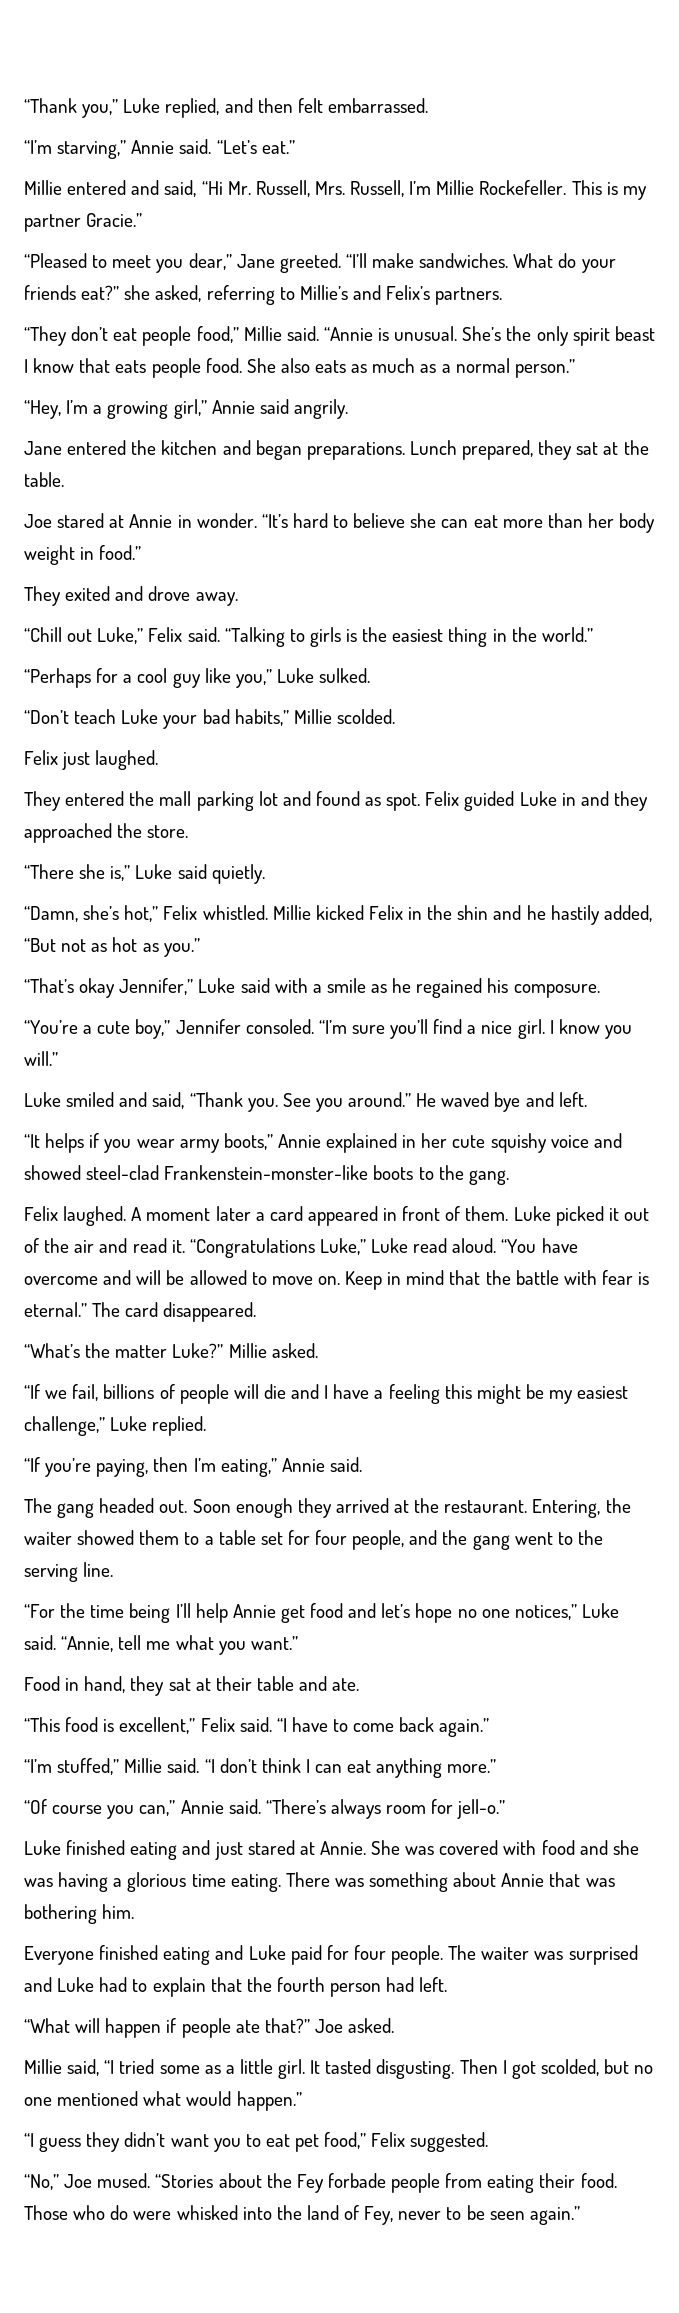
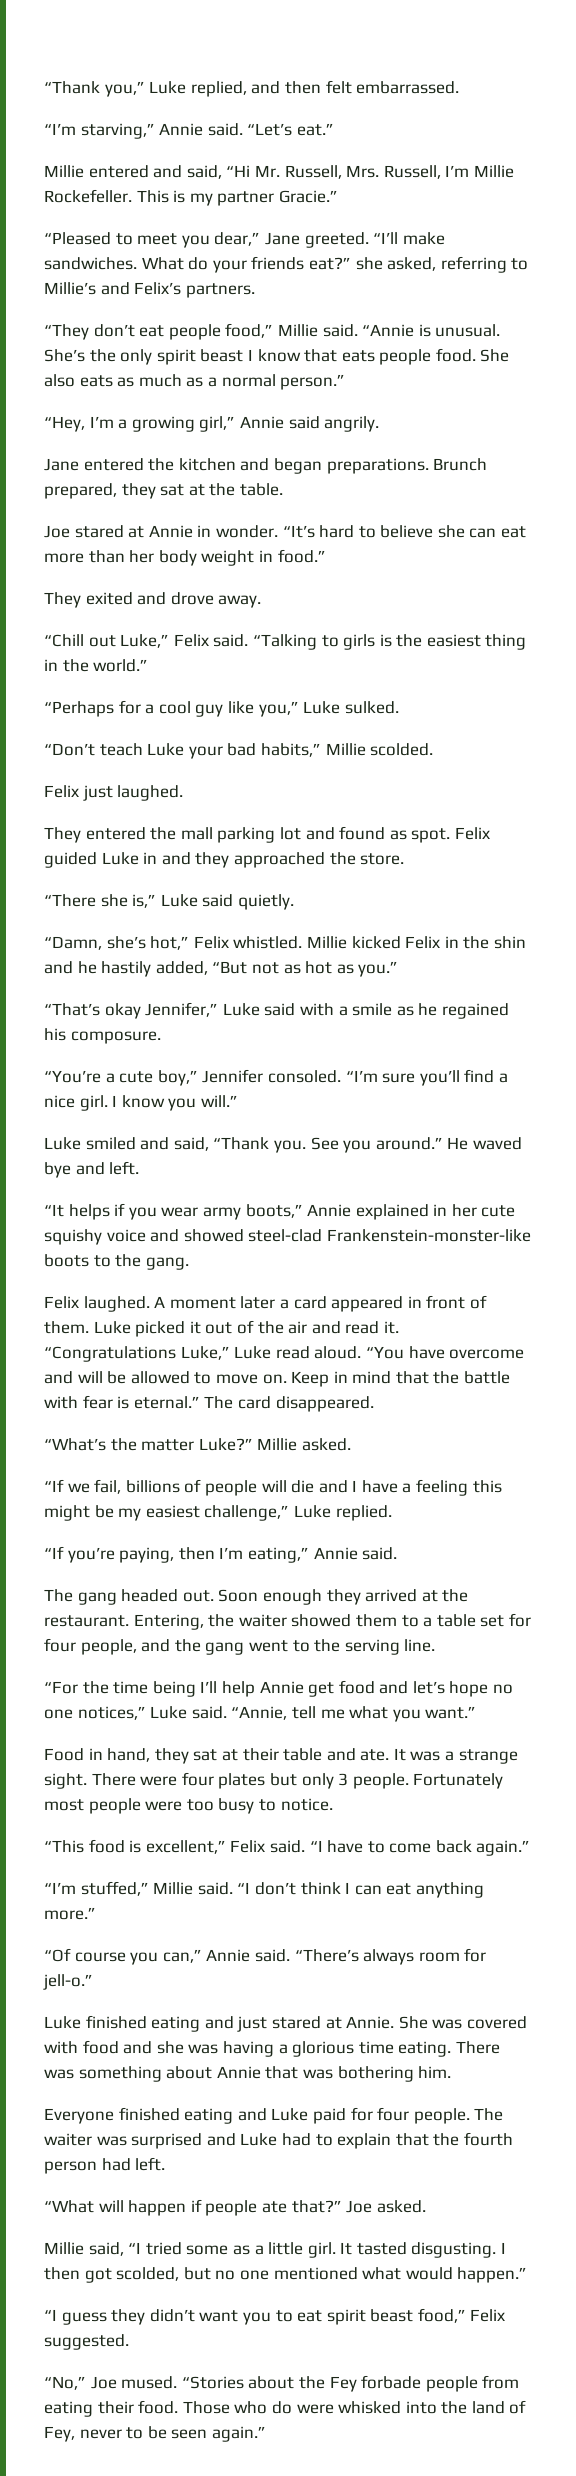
- Lunch prepared, they sat at the table.
+ Brunch prepared, they sat at the table.
+ It was a strange sight. There were four plates but only 3 people. Fortunately most people were too busy to notice.
- Then I got scolded, but no one mentioned what would happen.”
+ I then got scolded, but no one mentioned what would happen.”
- “I guess they didn’t want you to eat pet food,” Felix suggested.
+ “I guess they didn’t want you to eat spirit beast food,” Felix suggested.

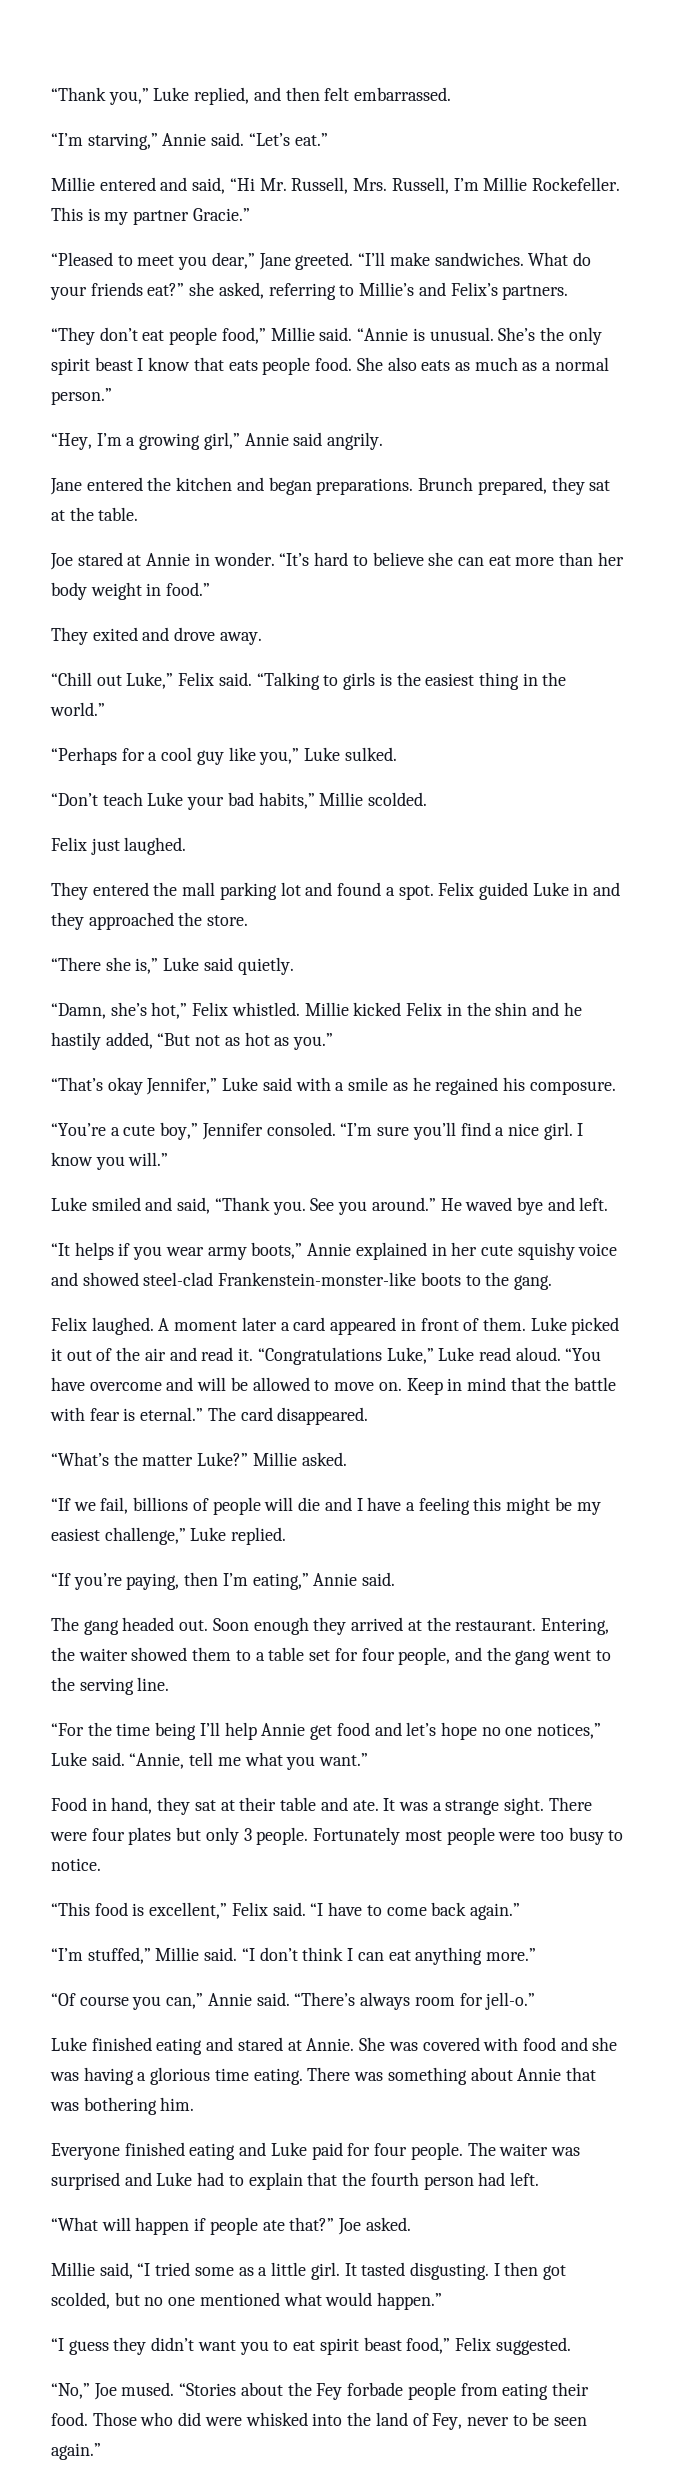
- They entered the mall parking lot and found as spot.
+ They entered the mall parking lot and found a spot.
- Luke finished eating and just stared at Annie.
+ Luke finished eating and stared at Annie.
- Those who do were whisked into the land of Fey, never to be seen again.”
+ Those who did were whisked into the land of Fey, never to be seen again.”

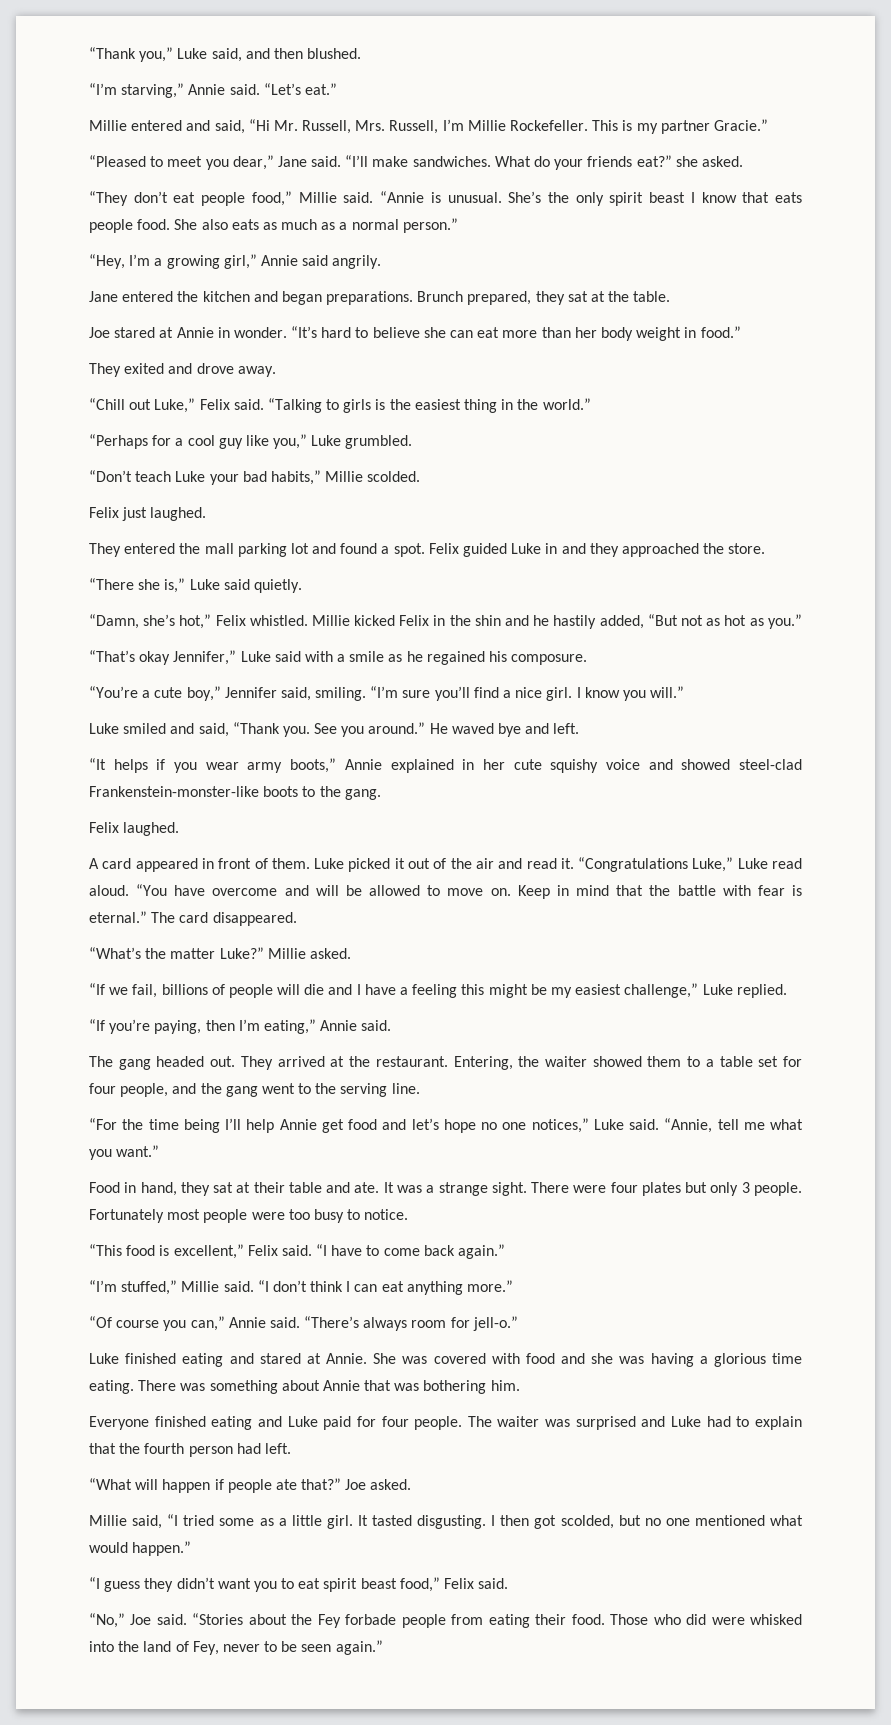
- “Thank you,” Luke replied, and then felt embarrassed.
+ “Thank you,” Luke said, and then blushed.
- “Pleased to meet you dear,” Jane greeted.
+ “Pleased to meet you dear,” Jane said.
- What do your friends eat?” she asked, referring to Millie’s and Felix’s partners.
+ What do your friends eat?” she asked.
- “Perhaps for a cool guy like you,” Luke sulked.
+ “Perhaps for a cool guy like you,” Luke grumbled.
- “You’re a cute boy,” Jennifer consoled.
+ “You’re a cute boy,” Jennifer said, smiling.
- Felix laughed. A moment later a card appeared in front of them.
+ Felix laughed.
+ A card appeared in front of them.
- Soon enough they arrived at the restaurant.
+ They arrived at the restaurant.
- “I guess they didn’t want you to eat spirit beast food,” Felix suggested.
+ “I guess they didn’t want you to eat spirit beast food,” Felix said.
- “No,” Joe mused.
+ “No,” Joe said.

